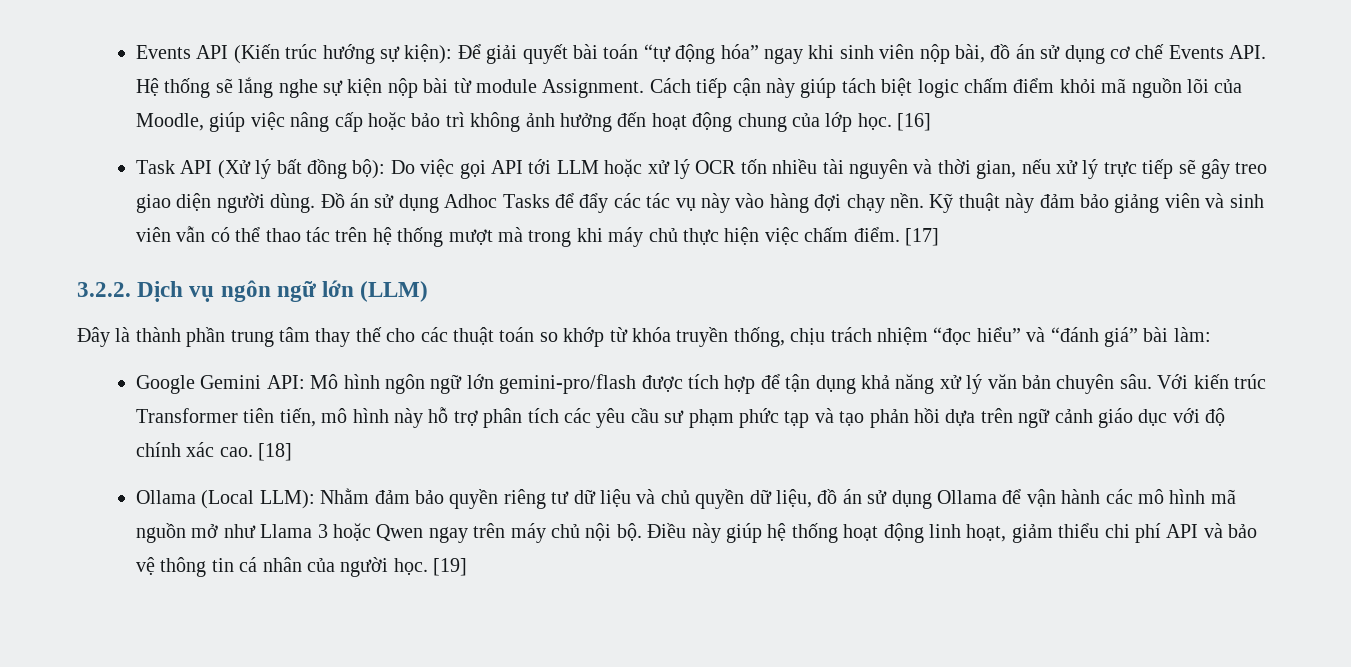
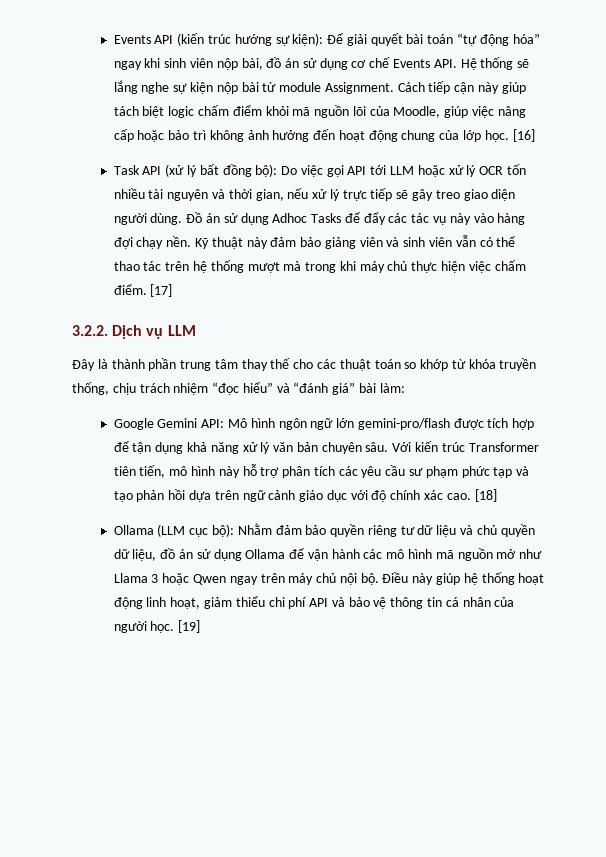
- Events API (Kiến trúc hướng sự kiện): Để giải quyết bài toán “tự động hóa” ngay khi sinh viên nộp bài, đồ án sử dụng cơ chế Events API. Hệ thống sẽ lắng nghe sự kiện nộp bài từ module Assignment.
+ Events API (kiến trúc hướng sự kiện): Để giải quyết bài toán “tự động hóa” ngay khi sinh viên nộp bài, đồ án sử dụng cơ chế Events API. Hệ thống sẽ lắng nghe sự kiện nộp bài từ module Assignment.
- Task API (Xử lý bất đồng bộ): Do việc gọi API tới LLM hoặc xử lý OCR tốn nhiều tài nguyên và thời gian, nếu xử lý trực tiếp sẽ gây treo giao diện người dùng.
+ Task API (xử lý bất đồng bộ): Do việc gọi API tới LLM hoặc xử lý OCR tốn nhiều tài nguyên và thời gian, nếu xử lý trực tiếp sẽ gây treo giao diện người dùng.
- 3.2.2. Dịch vụ ngôn ngữ lớn (LLM)
+ 3.2.2. Dịch vụ LLM
- Ollama (Local LLM): Nhằm đảm bảo quyền riêng tư dữ liệu và chủ quyền dữ liệu, đồ án sử dụng Ollama để vận hành các mô hình mã nguồn mở như Llama 3 hoặc Qwen ngay trên máy chủ nội bộ.
+ Ollama (LLM cục bộ): Nhằm đảm bảo quyền riêng tư dữ liệu và chủ quyền dữ liệu, đồ án sử dụng Ollama để vận hành các mô hình mã nguồn mở như Llama 3 hoặc Qwen ngay trên máy chủ nội bộ.

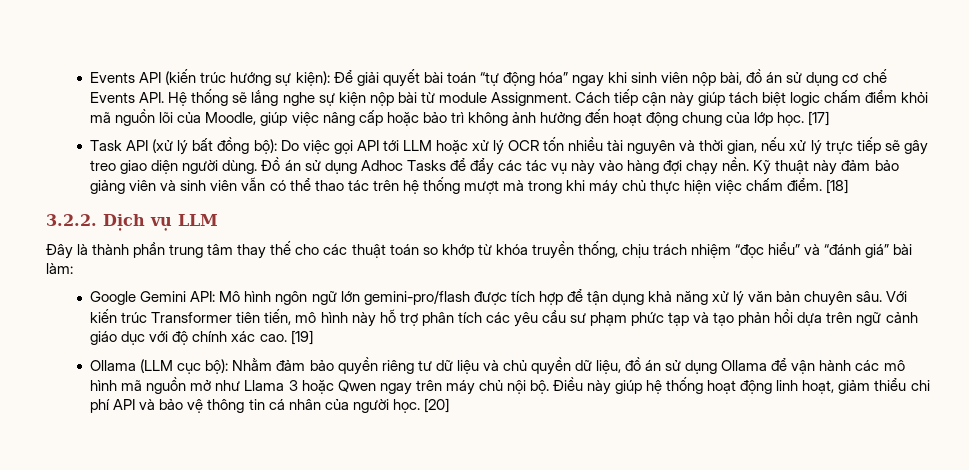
- [16]
+ [17]
- [17]
+ [18]
- [18]
+ [19]
- [19]
+ [20]

